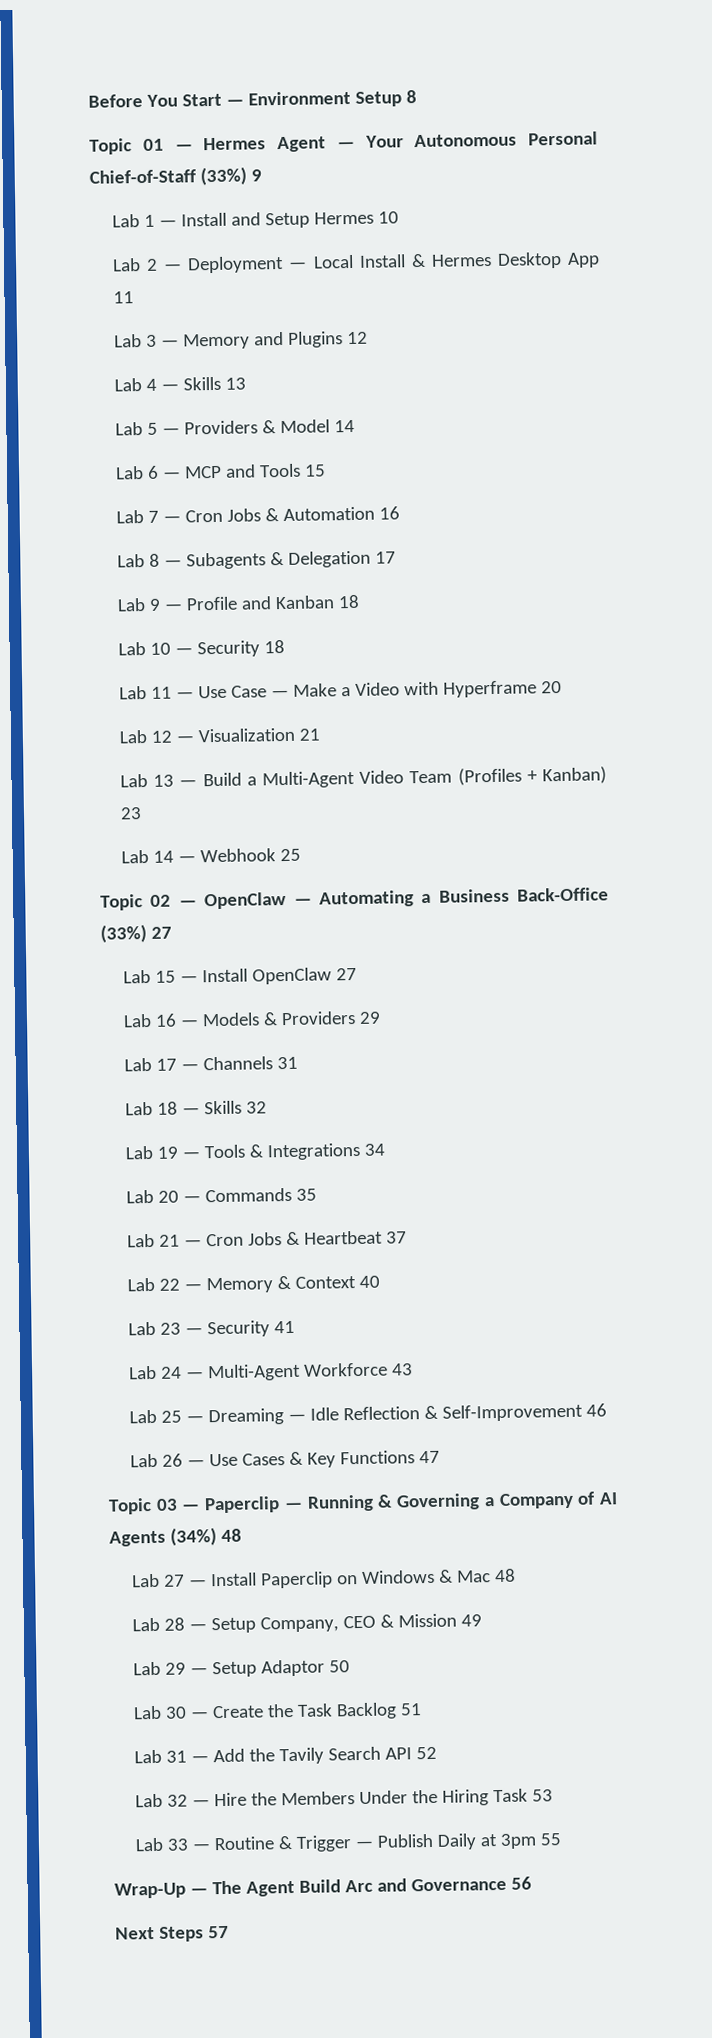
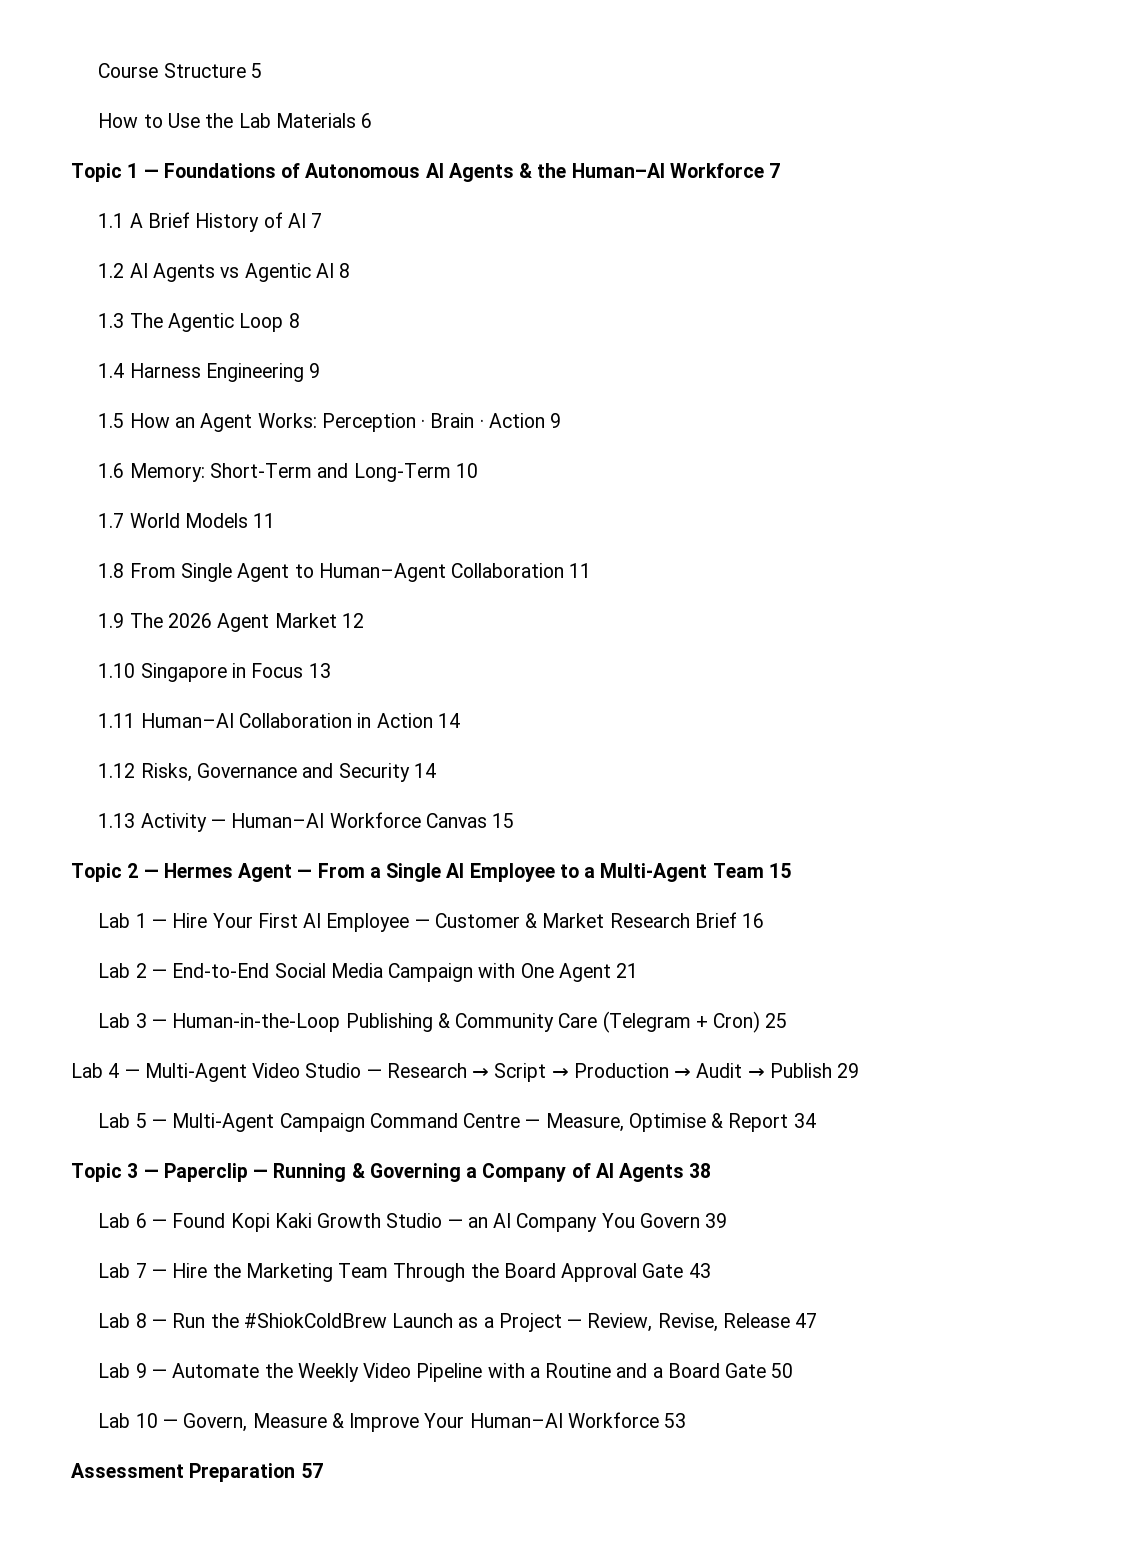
- Before You Start — Environment Setup 8
- Topic 01 — Hermes Agent — Your Autonomous Personal Chief-of-Staff (33%) 9
- Lab 1 — Install and Setup Hermes 10
- Lab 2 — Deployment — Local Install & Hermes Desktop App 11
- Lab 3 — Memory and Plugins 12
- Lab 4 — Skills 13
- Lab 5 — Providers & Model 14
- Lab 6 — MCP and Tools 15
- Lab 7 — Cron Jobs & Automation 16
- Lab 8 — Subagents & Delegation 17
- Lab 9 — Profile and Kanban 18
- Lab 10 — Security 18
- Lab 11 — Use Case — Make a Video with Hyperframe 20
- Lab 12 — Visualization 21
- Lab 13 — Build a Multi-Agent Video Team (Profiles + Kanban) 23
- Lab 14 — Webhook 25
- Topic 02 — OpenClaw — Automating a Business Back-Office (33%) 27
- Lab 15 — Install OpenClaw 27
- Lab 16 — Models & Providers 29
- Lab 17 — Channels 31
- Lab 18 — Skills 32
- Lab 19 — Tools & Integrations 34
- Lab 20 — Commands 35
- Lab 21 — Cron Jobs & Heartbeat 37
- Lab 22 — Memory & Context 40
- Lab 23 — Security 41
- Lab 24 — Multi-Agent Workforce 43
- Lab 25 — Dreaming — Idle Reflection & Self-Improvement 46
- Lab 26 — Use Cases & Key Functions 47
- Topic 03 — Paperclip — Running & Governing a Company of AI Agents (34%) 48
- Lab 27 — Install Paperclip on Windows & Mac 48
- Lab 28 — Setup Company, CEO & Mission 49
- Lab 29 — Setup Adaptor 50
- Lab 30 — Create the Task Backlog 51
- Lab 31 — Add the Tavily Search API 52
- Lab 32 — Hire the Members Under the Hiring Task 53
- Lab 33 — Routine & Trigger — Publish Daily at 3pm 55
- Wrap-Up — The Agent Build Arc and Governance 56
- Next Steps 57
+ Course Structure 5
+ How to Use the Lab Materials 6
+ Topic 1 — Foundations of Autonomous AI Agents & the Human–AI Workforce 7
+ 1.1 A Brief History of AI 7
+ 1.2 AI Agents vs Agentic AI 8
+ 1.3 The Agentic Loop 8
+ 1.4 Harness Engineering 9
+ 1.5 How an Agent Works: Perception · Brain · Action 9
+ 1.6 Memory: Short-Term and Long-Term 10
+ 1.7 World Models 11
+ 1.8 From Single Agent to Human–Agent Collaboration 11
+ 1.9 The 2026 Agent Market 12
+ 1.10 Singapore in Focus 13
+ 1.11 Human–AI Collaboration in Action 14
+ 1.12 Risks, Governance and Security 14
+ 1.13 Activity — Human–AI Workforce Canvas 15
+ Topic 2 — Hermes Agent — From a Single AI Employee to a Multi-Agent Team 15
+ Lab 1 — Hire Your First AI Employee — Customer & Market Research Brief 16
+ Lab 2 — End-to-End Social Media Campaign with One Agent 21
+ Lab 3 — Human-in-the-Loop Publishing & Community Care (Telegram + Cron) 25
+ Lab 4 — Multi-Agent Video Studio — Research → Script → Production → Audit → Publish 29
+ Lab 5 — Multi-Agent Campaign Command Centre — Measure, Optimise & Report 34
+ Topic 3 — Paperclip — Running & Governing a Company of AI Agents 38
+ Lab 6 — Found Kopi Kaki Growth Studio — an AI Company You Govern 39
+ Lab 7 — Hire the Marketing Team Through the Board Approval Gate 43
+ Lab 8 — Run the #ShiokColdBrew Launch as a Project — Review, Revise, Release 47
+ Lab 9 — Automate the Weekly Video Pipeline with a Routine and a Board Gate 50
+ Lab 10 — Govern, Measure & Improve Your Human–AI Workforce 53
+ Assessment Preparation 57

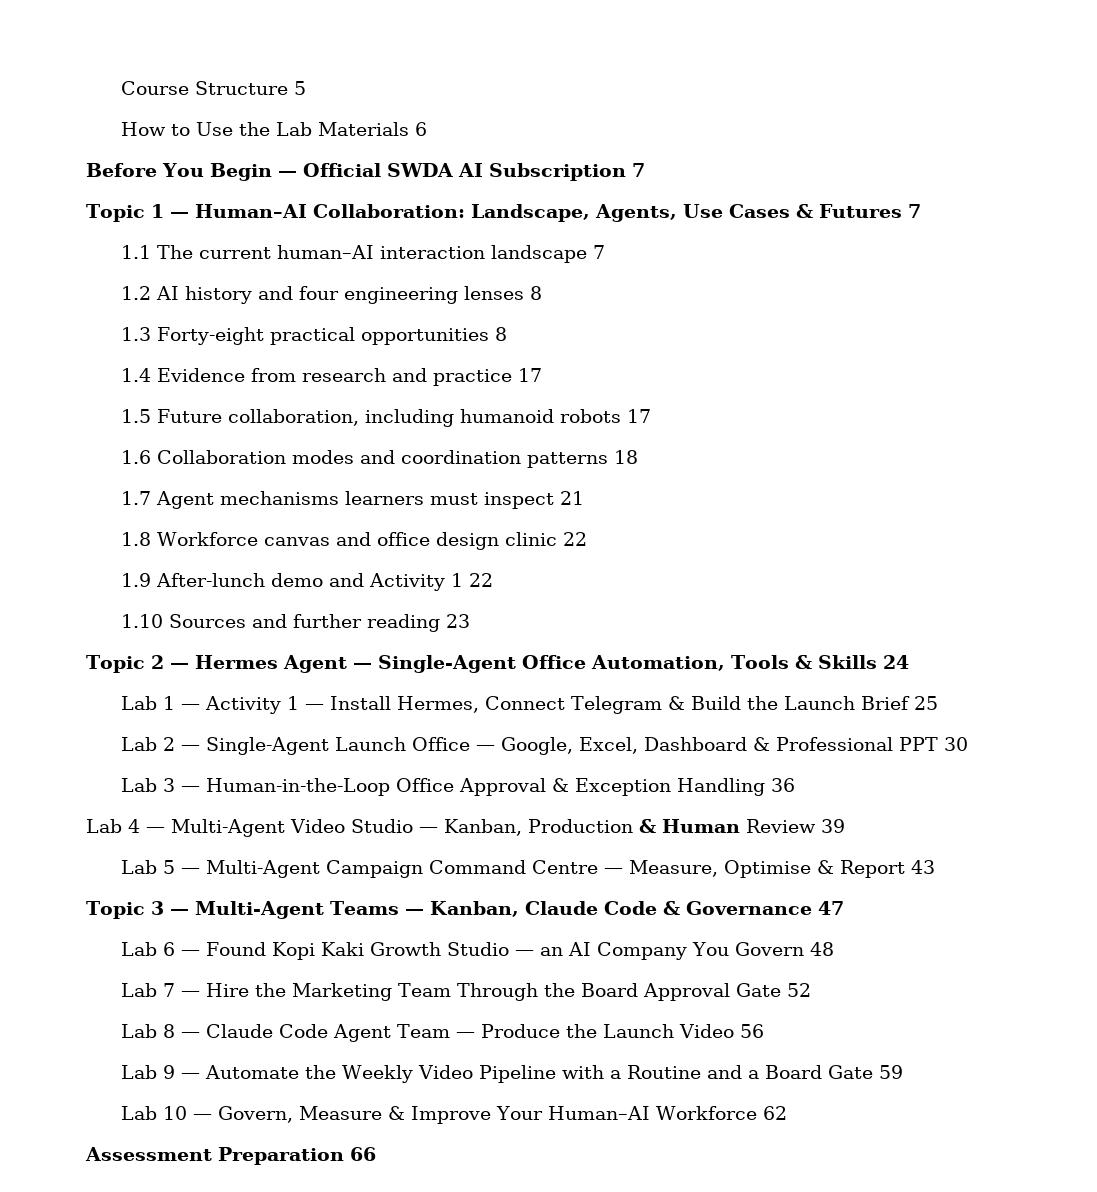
- Topic 1 — Foundations of Autonomous AI Agents & the Human–AI Workforce 7
- 1.1 A Brief History of AI 7
- 1.2 AI Agents vs Agentic AI 8
+ Before You Begin — Official SWDA AI Subscription 7
+ Topic 1 — Human–AI Collaboration: Landscape, Agents, Use Cases & Futures 7
+ 1.1 The current human–AI interaction landscape 7
+ 1.2 AI history and four engineering lenses 8
- 1.3 The Agentic Loop 8
+ 1.3 Forty-eight practical opportunities 8
- 1.4 Harness Engineering 9
- 1.5 How an Agent Works: Perception · Brain · Action 9
- 1.6 Memory: Short-Term and Long-Term 10
- 1.7 World Models 11
- 1.8 From Single Agent to Human–Agent Collaboration 11
- 1.9 The 2026 Agent Market 12
- 1.10 Singapore in Focus 13
- 1.11 Human–AI Collaboration in Action 14
- 1.12 Risks, Governance and Security 14
- 1.13 Activity — Human–AI Workforce Canvas 15
+ 1.4 Evidence from research and practice 17
+ 1.5 Future collaboration, including humanoid robots 17
+ 1.6 Collaboration modes and coordination patterns 18
+ 1.7 Agent mechanisms learners must inspect 21
+ 1.8 Workforce canvas and office design clinic 22
+ 1.9 After-lunch demo and Activity 1 22
+ 1.10 Sources and further reading 23
- Topic 2 — Hermes Agent — From a Single AI Employee to a Multi-Agent Team 15
- Lab 1 — Hire Your First AI Employee — Customer & Market Research Brief 16
- Lab 2 — End-to-End Social Media Campaign with One Agent 21
- Lab 3 — Human-in-the-Loop Publishing & Community Care (Telegram + Cron) 25
+ Topic 2 — Hermes Agent — Single-Agent Office Automation, Tools & Skills 24
+ Lab 1 — Activity 1 — Install Hermes, Connect Telegram & Build the Launch Brief 25
+ Lab 2 — Single-Agent Launch Office — Google, Excel, Dashboard & Professional PPT 30
+ Lab 3 — Human-in-the-Loop Office Approval & Exception Handling 36
- Lab 4 — Multi-Agent Video Studio — Research → Script → Production → Audit → Publish 29
+ Lab 4 — Multi-Agent Video Studio — Kanban, Production & Human Review 39
- Lab 5 — Multi-Agent Campaign Command Centre — Measure, Optimise & Report 34
+ Lab 5 — Multi-Agent Campaign Command Centre — Measure, Optimise & Report 43
- Topic 3 — Paperclip — Running & Governing a Company of AI Agents 38
+ Topic 3 — Multi-Agent Teams — Kanban, Claude Code & Governance 47
- Lab 6 — Found Kopi Kaki Growth Studio — an AI Company You Govern 39
+ Lab 6 — Found Kopi Kaki Growth Studio — an AI Company You Govern 48
- Lab 7 — Hire the Marketing Team Through the Board Approval Gate 43
+ Lab 7 — Hire the Marketing Team Through the Board Approval Gate 52
- Lab 8 — Run the #ShiokColdBrew Launch as a Project — Review, Revise, Release 47
+ Lab 8 — Claude Code Agent Team — Produce the Launch Video 56
- Lab 9 — Automate the Weekly Video Pipeline with a Routine and a Board Gate 50
+ Lab 9 — Automate the Weekly Video Pipeline with a Routine and a Board Gate 59
- Lab 10 — Govern, Measure & Improve Your Human–AI Workforce 53
+ Lab 10 — Govern, Measure & Improve Your Human–AI Workforce 62
- Assessment Preparation 57
+ Assessment Preparation 66

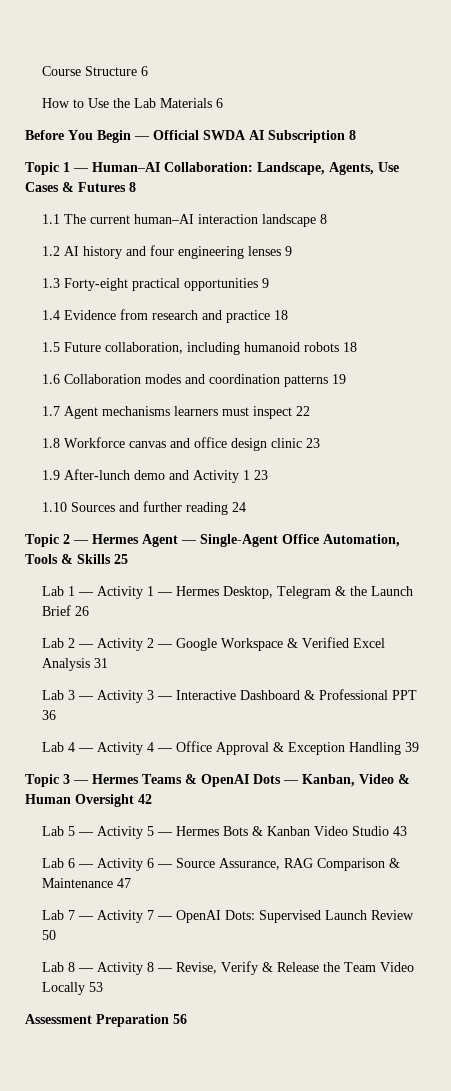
- Course Structure 5
+ Course Structure 6
- Before You Begin — Official SWDA AI Subscription 7
+ Before You Begin — Official SWDA AI Subscription 8
- Topic 1 — Human–AI Collaboration: Landscape, Agents, Use Cases & Futures 7
+ Topic 1 — Human–AI Collaboration: Landscape, Agents, Use Cases & Futures 8
- 1.1 The current human–AI interaction landscape 7
+ 1.1 The current human–AI interaction landscape 8
- 1.2 AI history and four engineering lenses 8
+ 1.2 AI history and four engineering lenses 9
- 1.3 Forty-eight practical opportunities 8
+ 1.3 Forty-eight practical opportunities 9
- 1.4 Evidence from research and practice 17
+ 1.4 Evidence from research and practice 18
- 1.5 Future collaboration, including humanoid robots 17
+ 1.5 Future collaboration, including humanoid robots 18
- 1.6 Collaboration modes and coordination patterns 18
+ 1.6 Collaboration modes and coordination patterns 19
- 1.7 Agent mechanisms learners must inspect 21
+ 1.7 Agent mechanisms learners must inspect 22
- 1.8 Workforce canvas and office design clinic 22
+ 1.8 Workforce canvas and office design clinic 23
- 1.9 After-lunch demo and Activity 1 22
+ 1.9 After-lunch demo and Activity 1 23
- 1.10 Sources and further reading 23
+ 1.10 Sources and further reading 24
- Topic 2 — Hermes Agent — Single-Agent Office Automation, Tools & Skills 24
+ Topic 2 — Hermes Agent — Single-Agent Office Automation, Tools & Skills 25
- Lab 1 — Activity 1 — Install Hermes, Connect Telegram & Build the Launch Brief 25
+ Lab 1 — Activity 1 — Hermes Desktop, Telegram & the Launch Brief 26
- Lab 2 — Single-Agent Launch Office — Google, Excel, Dashboard & Professional PPT 30
- Lab 3 — Human-in-the-Loop Office Approval & Exception Handling 36
- Lab 4 — Multi-Agent Video Studio — Kanban, Production & Human Review 39
+ Lab 2 — Activity 2 — Google Workspace & Verified Excel Analysis 31
+ Lab 3 — Activity 3 — Interactive Dashboard & Professional PPT 36
+ Lab 4 — Activity 4 — Office Approval & Exception Handling 39
+ Topic 3 — Hermes Teams & OpenAI Dots — Kanban, Video & Human Oversight 42
- Lab 5 — Multi-Agent Campaign Command Centre — Measure, Optimise & Report 43
- Topic 3 — Multi-Agent Teams — Kanban, Claude Code & Governance 47
- Lab 6 — Found Kopi Kaki Growth Studio — an AI Company You Govern 48
- Lab 7 — Hire the Marketing Team Through the Board Approval Gate 52
- Lab 8 — Claude Code Agent Team — Produce the Launch Video 56
- Lab 9 — Automate the Weekly Video Pipeline with a Routine and a Board Gate 59
- Lab 10 — Govern, Measure & Improve Your Human–AI Workforce 62
+ Lab 5 — Activity 5 — Hermes Bots & Kanban Video Studio 43
+ Lab 6 — Activity 6 — Source Assurance, RAG Comparison & Maintenance 47
+ Lab 7 — Activity 7 — OpenAI Dots: Supervised Launch Review 50
+ Lab 8 — Activity 8 — Revise, Verify & Release the Team Video Locally 53
- Assessment Preparation 66
+ Assessment Preparation 56

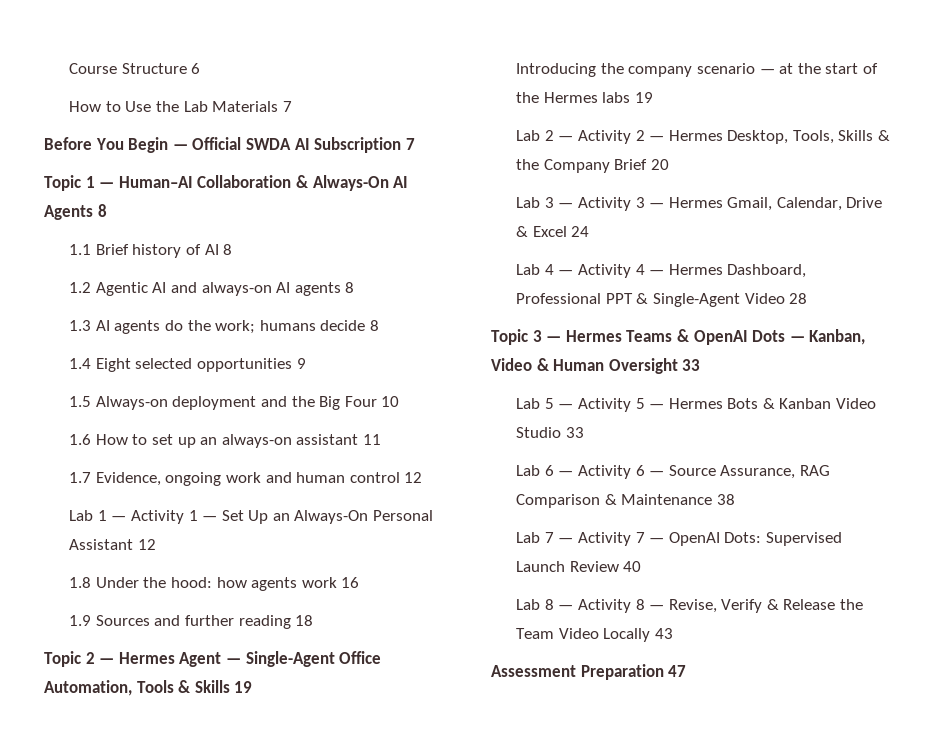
- How to Use the Lab Materials 6
+ How to Use the Lab Materials 7
- Before You Begin — Official SWDA AI Subscription 8
+ Before You Begin — Official SWDA AI Subscription 7
- Topic 1 — Human–AI Collaboration: Landscape, Agents, Use Cases & Futures 8
- 1.1 The current human–AI interaction landscape 8
- 1.2 AI history and four engineering lenses 9
- 1.3 Forty-eight practical opportunities 9
- 1.4 Evidence from research and practice 18
- 1.5 Future collaboration, including humanoid robots 18
- 1.6 Collaboration modes and coordination patterns 19
- 1.7 Agent mechanisms learners must inspect 22
- 1.8 Workforce canvas and office design clinic 23
- 1.9 After-lunch demo and Activity 1 23
- 1.10 Sources and further reading 24
+ Topic 1 — Human–AI Collaboration & Always-On AI Agents 8
+ 1.1 Brief history of AI 8
+ 1.2 Agentic AI and always-on AI agents 8
+ 1.3 AI agents do the work; humans decide 8
+ 1.4 Eight selected opportunities 9
+ 1.5 Always-on deployment and the Big Four 10
+ 1.6 How to set up an always-on assistant 11
+ 1.7 Evidence, ongoing work and human control 12
+ Lab 1 — Activity 1 — Set Up an Always-On Personal Assistant 12
+ 1.8 Under the hood: how agents work 16
+ 1.9 Sources and further reading 18
- Topic 2 — Hermes Agent — Single-Agent Office Automation, Tools & Skills 25
- Lab 1 — Activity 1 — Hermes Desktop, Telegram & the Launch Brief 26
+ Topic 2 — Hermes Agent — Single-Agent Office Automation, Tools & Skills 19
+ Introducing the company scenario — at the start of the Hermes labs 19
- Lab 2 — Activity 2 — Google Workspace & Verified Excel Analysis 31
+ Lab 2 — Activity 2 — Hermes Desktop, Tools, Skills & the Company Brief 20
- Lab 3 — Activity 3 — Interactive Dashboard & Professional PPT 36
+ Lab 3 — Activity 3 — Hermes Gmail, Calendar, Drive & Excel 24
- Lab 4 — Activity 4 — Office Approval & Exception Handling 39
+ Lab 4 — Activity 4 — Hermes Dashboard, Professional PPT & Single-Agent Video 28
- Topic 3 — Hermes Teams & OpenAI Dots — Kanban, Video & Human Oversight 42
+ Topic 3 — Hermes Teams & OpenAI Dots — Kanban, Video & Human Oversight 33
- Lab 5 — Activity 5 — Hermes Bots & Kanban Video Studio 43
+ Lab 5 — Activity 5 — Hermes Bots & Kanban Video Studio 33
- Lab 6 — Activity 6 — Source Assurance, RAG Comparison & Maintenance 47
+ Lab 6 — Activity 6 — Source Assurance, RAG Comparison & Maintenance 38
- Lab 7 — Activity 7 — OpenAI Dots: Supervised Launch Review 50
+ Lab 7 — Activity 7 — OpenAI Dots: Supervised Launch Review 40
- Lab 8 — Activity 8 — Revise, Verify & Release the Team Video Locally 53
+ Lab 8 — Activity 8 — Revise, Verify & Release the Team Video Locally 43
- Assessment Preparation 56
+ Assessment Preparation 47

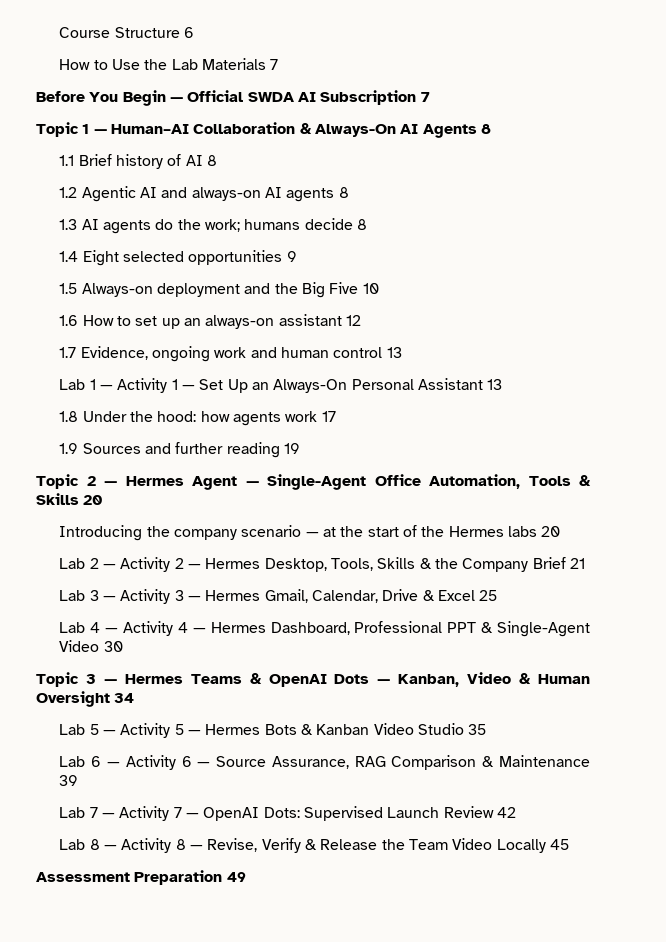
- 1.5 Always-on deployment and the Big Four 10
+ 1.5 Always-on deployment and the Big Five 10
- 1.6 How to set up an always-on assistant 11
+ 1.6 How to set up an always-on assistant 12
- 1.7 Evidence, ongoing work and human control 12
+ 1.7 Evidence, ongoing work and human control 13
- Lab 1 — Activity 1 — Set Up an Always-On Personal Assistant 12
+ Lab 1 — Activity 1 — Set Up an Always-On Personal Assistant 13
- 1.8 Under the hood: how agents work 16
+ 1.8 Under the hood: how agents work 17
- 1.9 Sources and further reading 18
+ 1.9 Sources and further reading 19
- Topic 2 — Hermes Agent — Single-Agent Office Automation, Tools & Skills 19
+ Topic 2 — Hermes Agent — Single-Agent Office Automation, Tools & Skills 20
- Introducing the company scenario — at the start of the Hermes labs 19
+ Introducing the company scenario — at the start of the Hermes labs 20
- Lab 2 — Activity 2 — Hermes Desktop, Tools, Skills & the Company Brief 20
+ Lab 2 — Activity 2 — Hermes Desktop, Tools, Skills & the Company Brief 21
- Lab 3 — Activity 3 — Hermes Gmail, Calendar, Drive & Excel 24
+ Lab 3 — Activity 3 — Hermes Gmail, Calendar, Drive & Excel 25
- Lab 4 — Activity 4 — Hermes Dashboard, Professional PPT & Single-Agent Video 28
+ Lab 4 — Activity 4 — Hermes Dashboard, Professional PPT & Single-Agent Video 30
- Topic 3 — Hermes Teams & OpenAI Dots — Kanban, Video & Human Oversight 33
+ Topic 3 — Hermes Teams & OpenAI Dots — Kanban, Video & Human Oversight 34
- Lab 5 — Activity 5 — Hermes Bots & Kanban Video Studio 33
+ Lab 5 — Activity 5 — Hermes Bots & Kanban Video Studio 35
- Lab 6 — Activity 6 — Source Assurance, RAG Comparison & Maintenance 38
+ Lab 6 — Activity 6 — Source Assurance, RAG Comparison & Maintenance 39
- Lab 7 — Activity 7 — OpenAI Dots: Supervised Launch Review 40
+ Lab 7 — Activity 7 — OpenAI Dots: Supervised Launch Review 42
- Lab 8 — Activity 8 — Revise, Verify & Release the Team Video Locally 43
+ Lab 8 — Activity 8 — Revise, Verify & Release the Team Video Locally 45
- Assessment Preparation 47
+ Assessment Preparation 49

